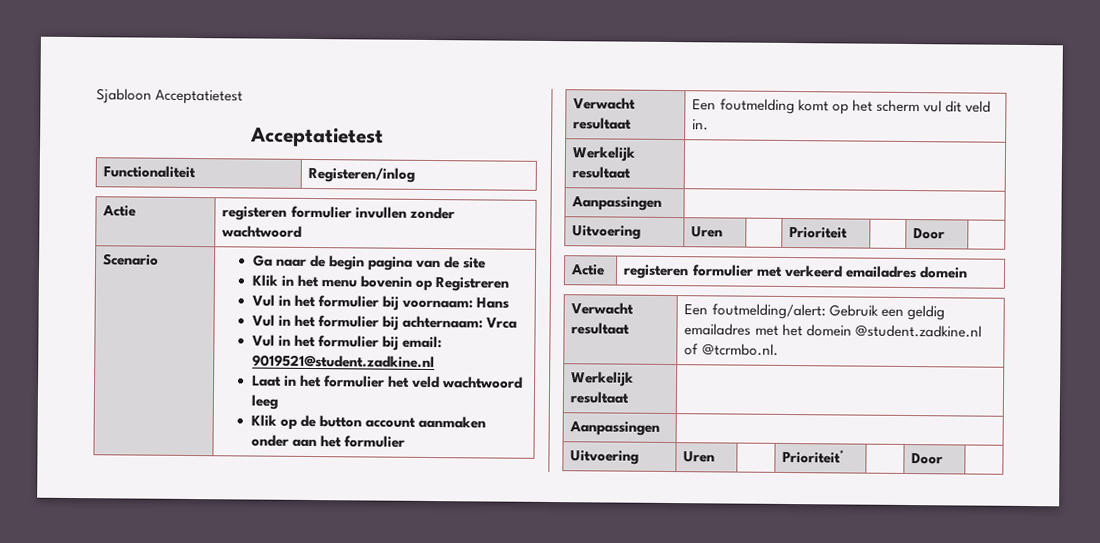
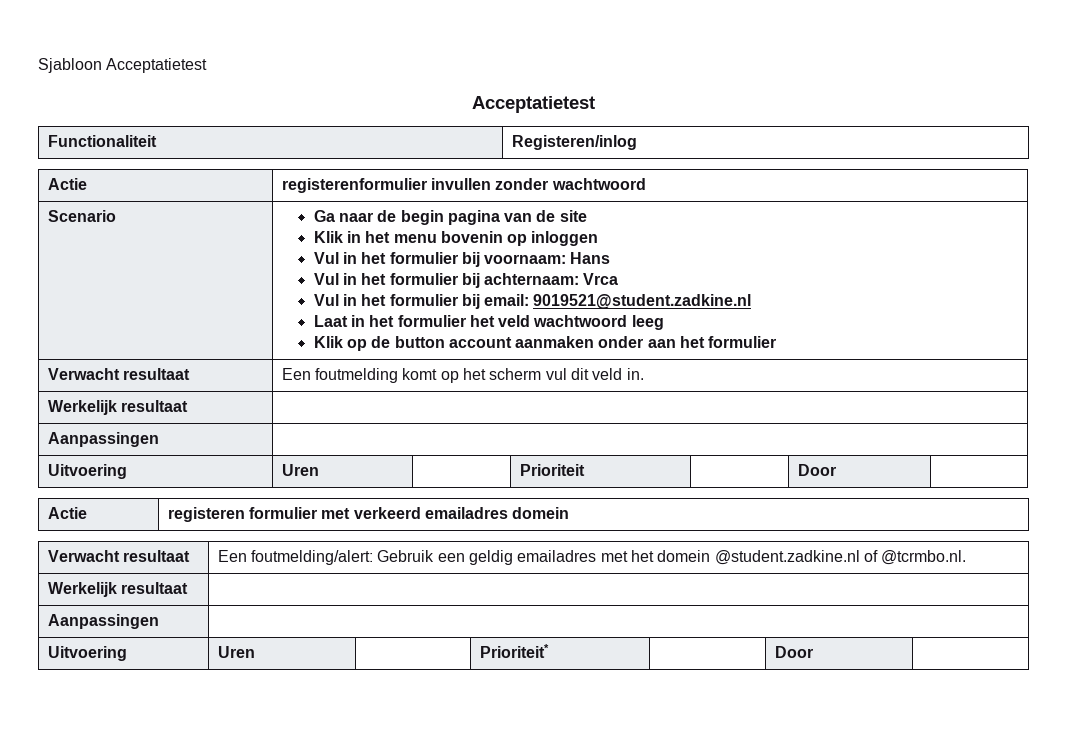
- Actie | registeren formulier invullen zonder wachtwoord
+ Actie | registerenformulier invullen zonder wachtwoord
- Klik in het menu bovenin op Registreren
+ Klik in het menu bovenin op inloggen

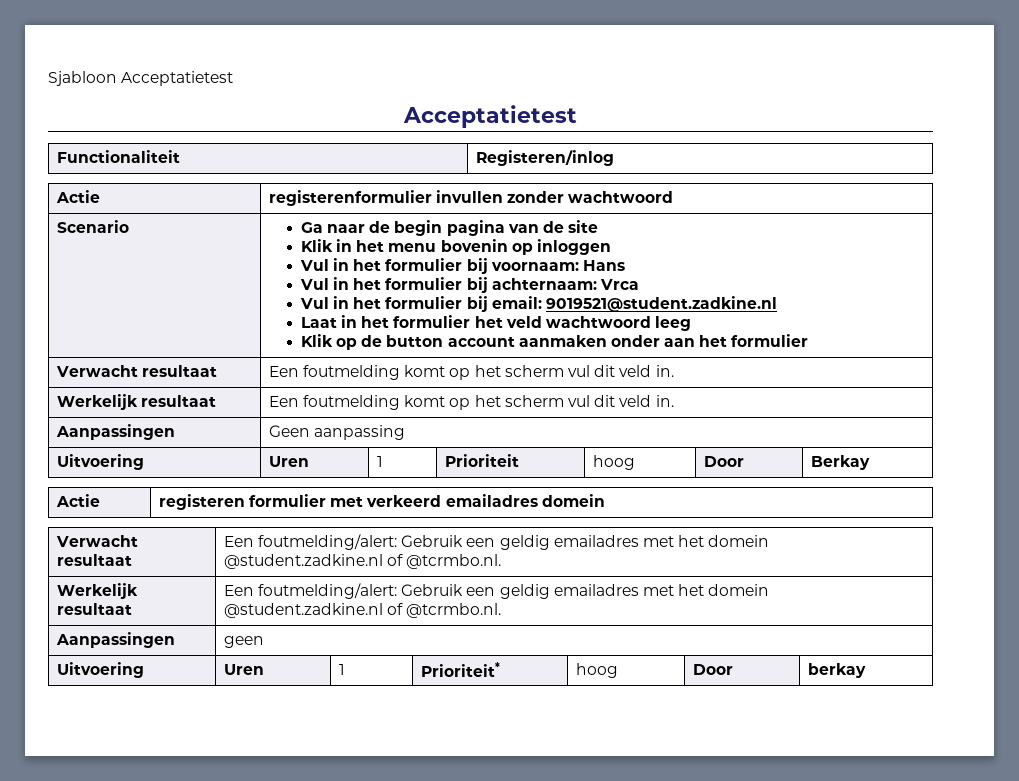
  Verwacht resultaat | Een foutmelding komt op het scherm vul dit veld in.
- Werkelijk resultaat |
- Aanpassingen |
- Uitvoering | Uren | | Prioriteit | | Door |
+ Werkelijk resultaat | Een foutmelding komt op het scherm vul dit veld in.
+ Aanpassingen | Geen aanpassing
+ Uitvoering | Uren | 1 | Prioriteit | hoog | Door | Berkay
  Verwacht resultaat | Een foutmelding/alert: Gebruik een geldig emailadres met het domein @student.zadkine.nl of @tcrmbo.nl.
- Werkelijk resultaat |
- Aanpassingen |
- Uitvoering | Uren | | Prioriteit* | | Door |
+ Werkelijk resultaat | Een foutmelding/alert: Gebruik een geldig emailadres met het domein @student.zadkine.nl of @tcrmbo.nl.
+ Aanpassingen | geen
+ Uitvoering | Uren | 1 | Prioriteit* | hoog | Door | berkay

